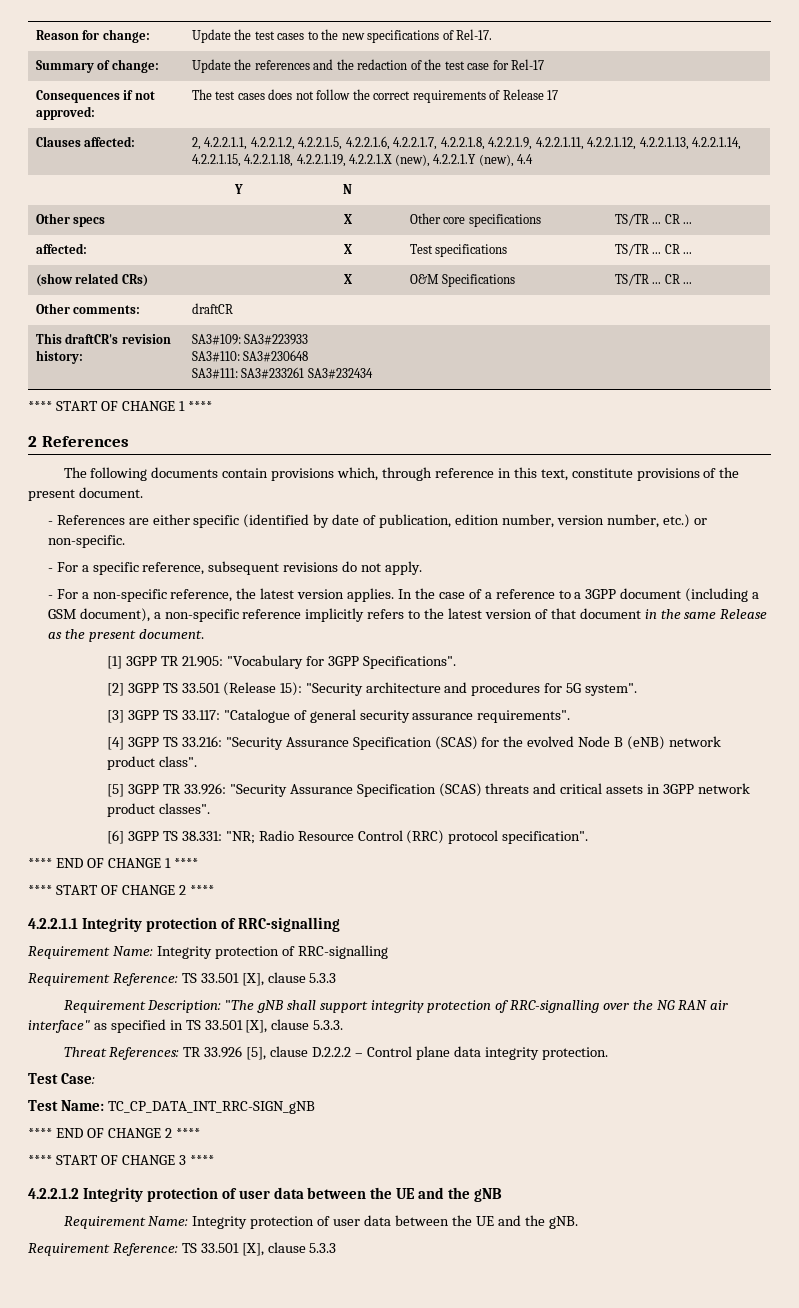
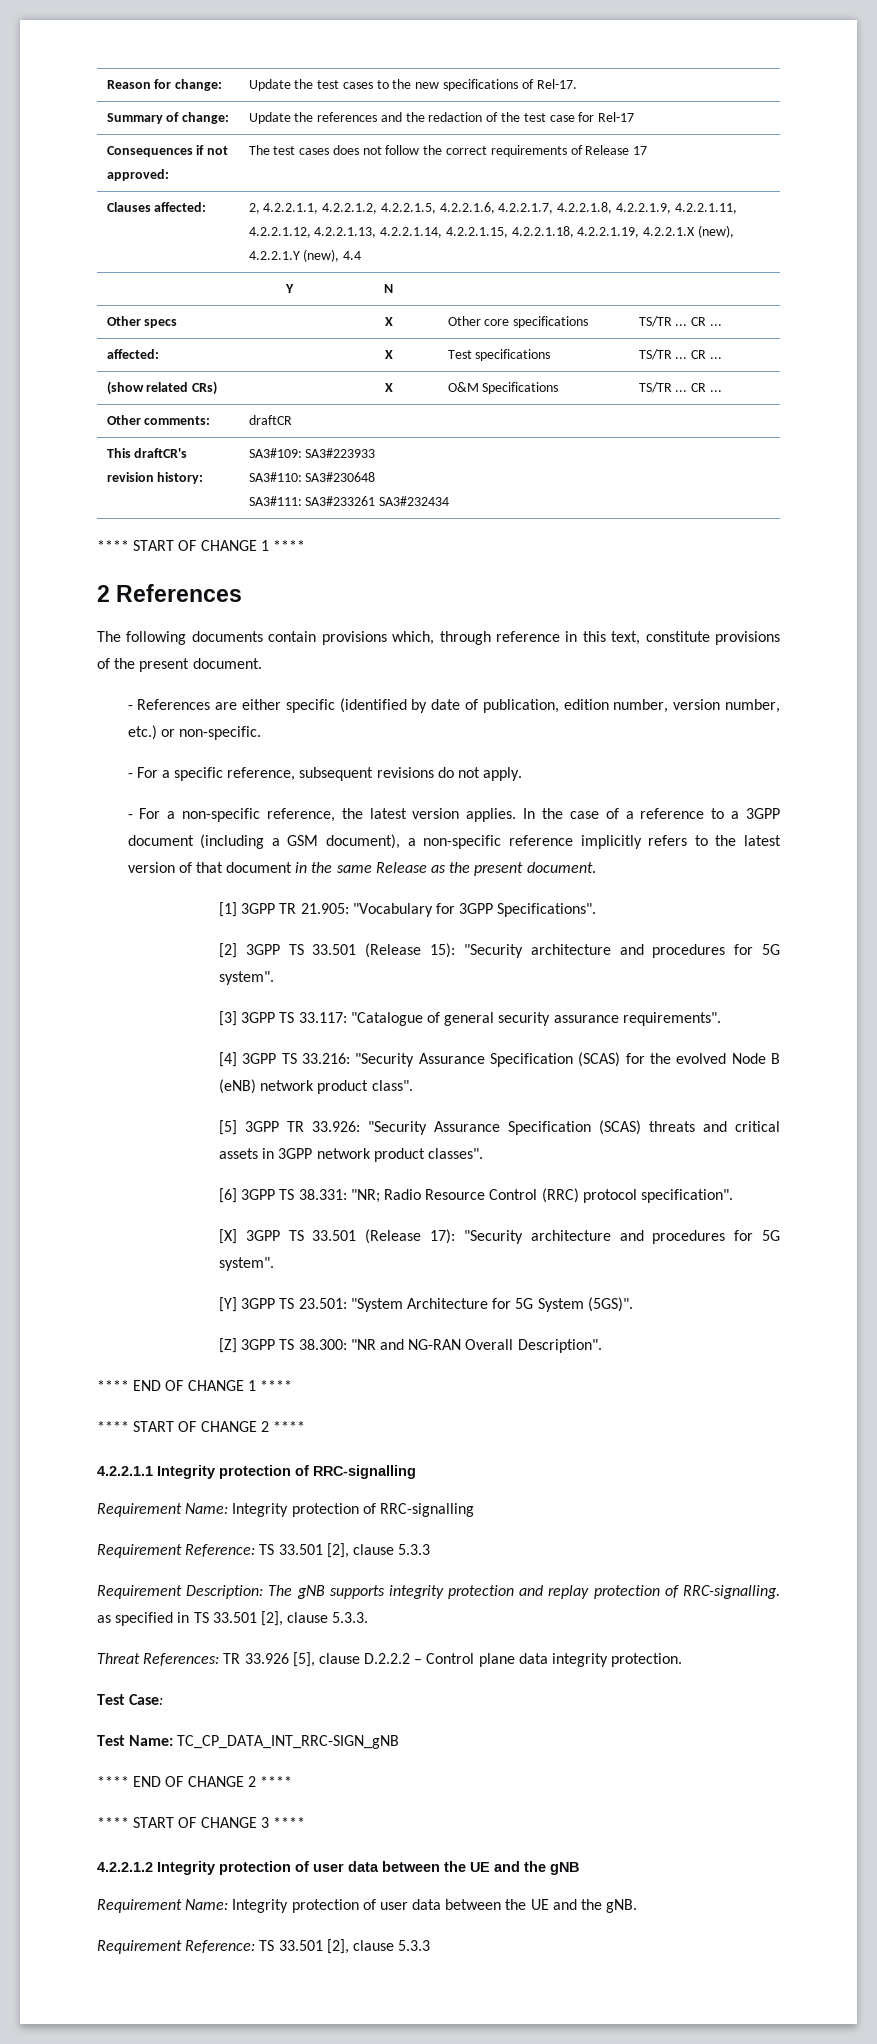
+ [X] 3GPP TS 33.501 (Release 17): "Security architecture and procedures for 5G system".
+ [Y] 3GPP TS 23.501: "System Architecture for 5G System (5GS)".
+ [Z] 3GPP TS 38.300: "NR and NG-RAN Overall Description".
  Requirement Name: Integrity protection of RRC-signalling
- Requirement Reference: TS 33.501 [X], clause 5.3.3
+ Requirement Reference: TS 33.501 [2], clause 5.3.3
- Requirement Description: "The gNB shall support integrity protection of RRC-signalling over the NG RAN air interface" as specified in TS 33.501 [X], clause 5.3.3.
+ Requirement Description: The gNB supports integrity protection and replay protection of RRC-signalling. as specified in TS 33.501 [2], clause 5.3.3.
  Requirement Name: Integrity protection of user data between the UE and the gNB.
- Requirement Reference: TS 33.501 [X], clause 5.3.3
+ Requirement Reference: TS 33.501 [2], clause 5.3.3

